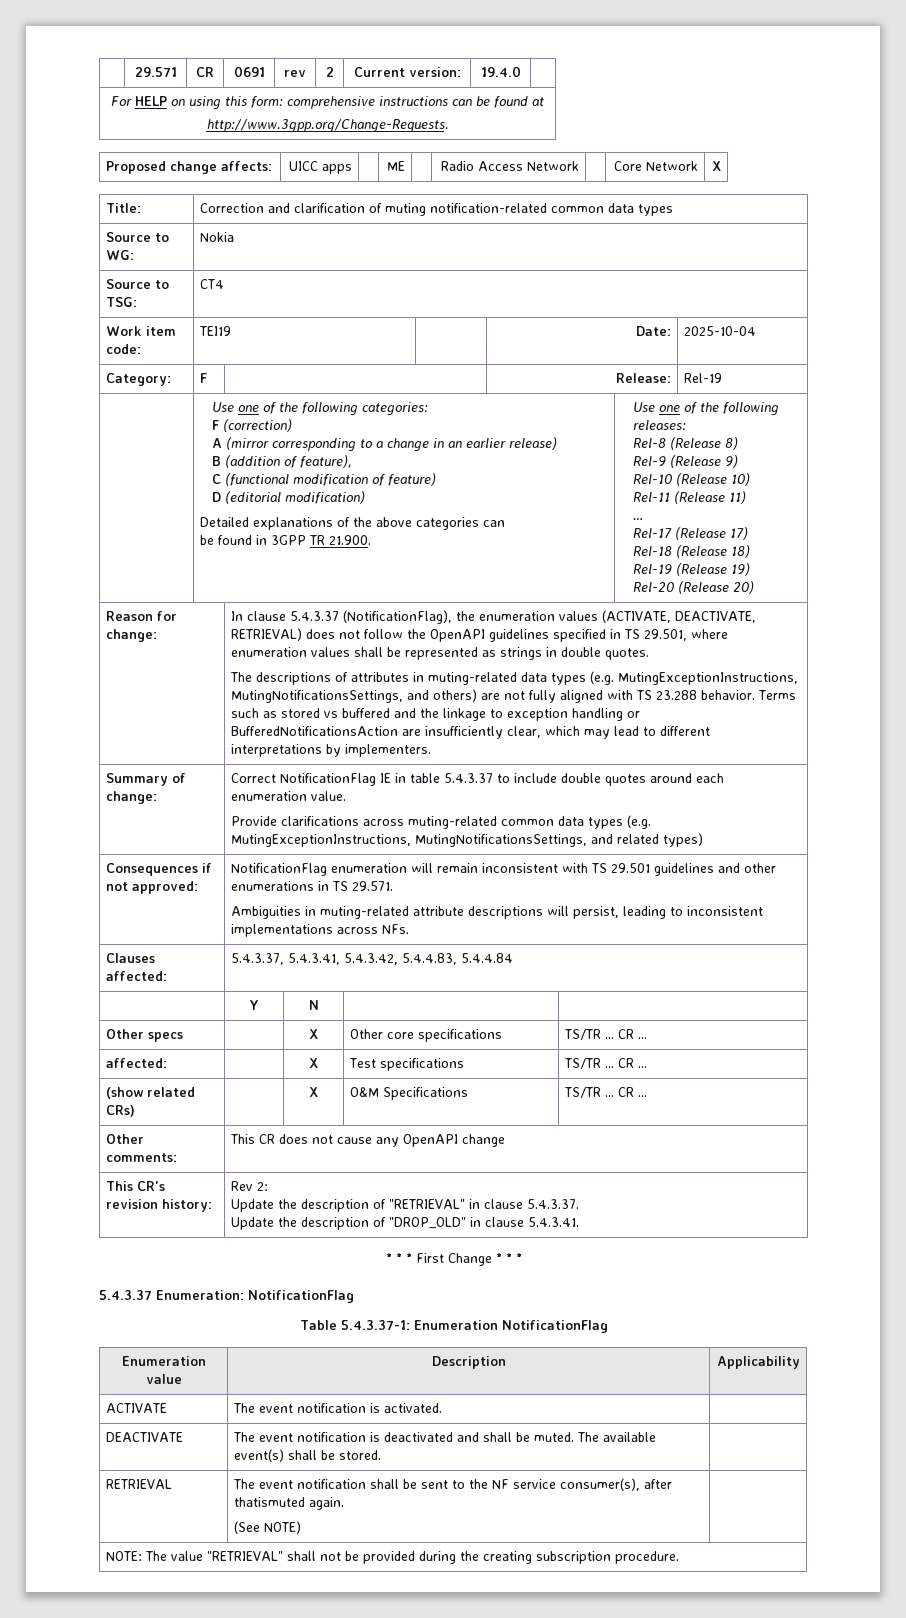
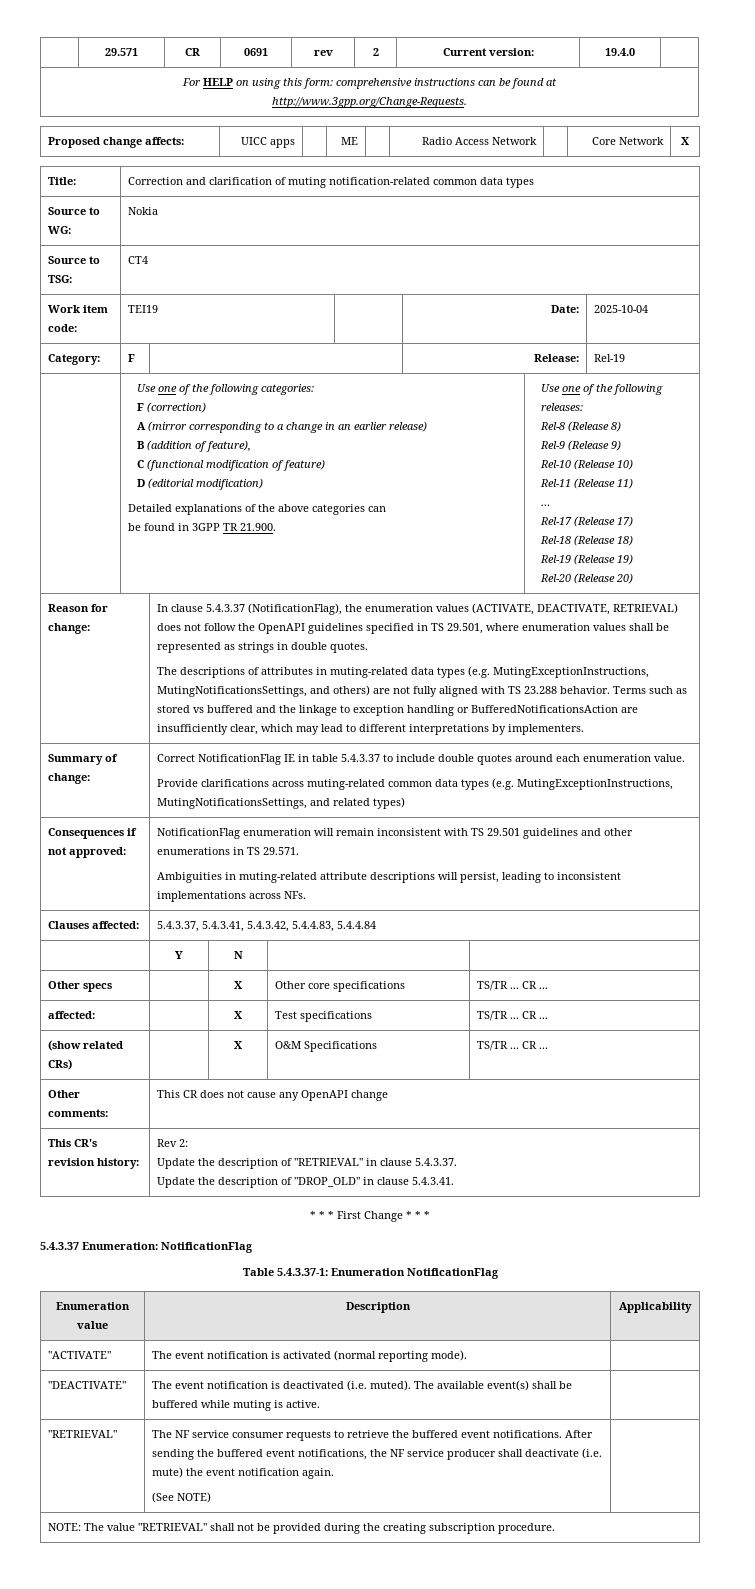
- ACTIVATE | The event notification is activated. |
- DEACTIVATE | The event notification is deactivated and shall be muted. The available event(s) shall be stored. |
- RETRIEVAL | The event notification shall be sent to the NF service consumer(s), after thatismuted again.
+ "ACTIVATE" | The event notification is activated (normal reporting mode). |
+ "DEACTIVATE" | The event notification is deactivated (i.e. muted). The available event(s) shall be buffered while muting is active. |
+ "RETRIEVAL" | The NF service consumer requests to retrieve the buffered event notifications. After sending the buffered event notifications, the NF service producer shall deactivate (i.e. mute) the event notification again.

